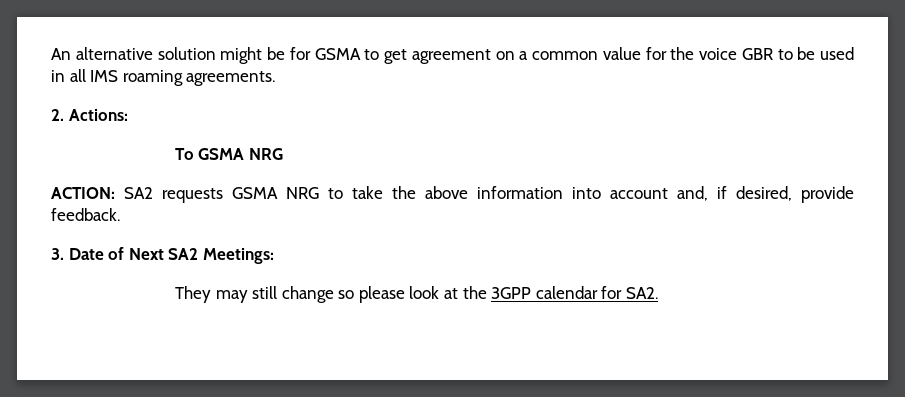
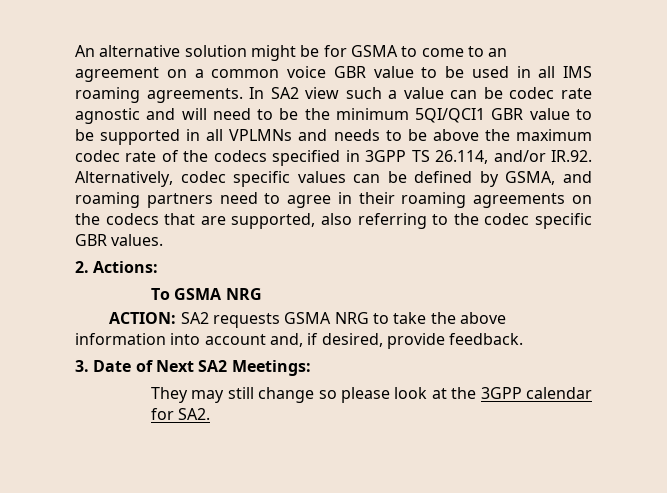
- An alternative solution might be for GSMA to get agreement on a common value for the voice GBR to be used in all IMS roaming agreements.
+ An alternative solution might be for GSMA to come to an agreement on a common voice GBR value to be used in all IMS roaming agreements. In SA2 view such a value can be codec rate agnostic and will need to be the minimum 5QI/QCI1 GBR value to be supported in all VPLMNs and needs to be above the maximum codec rate of the codecs specified in 3GPP TS 26.114, and/or IR.92. Alternatively, codec specific values can be defined by GSMA, and roaming partners need to agree in their roaming agreements on the codecs that are supported, also referring to the codec specific GBR values.

